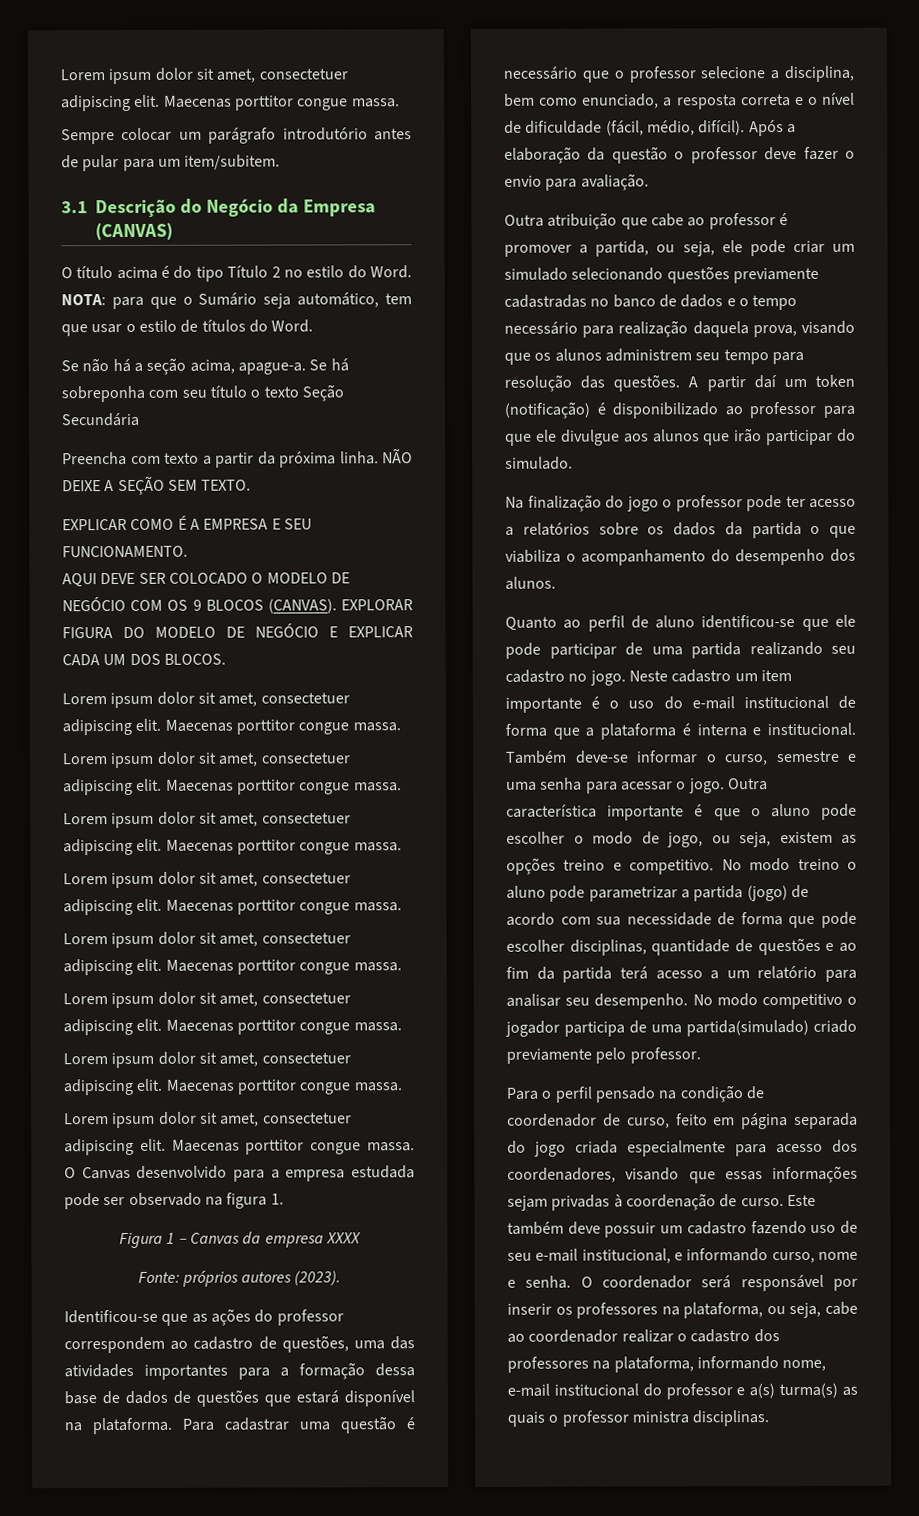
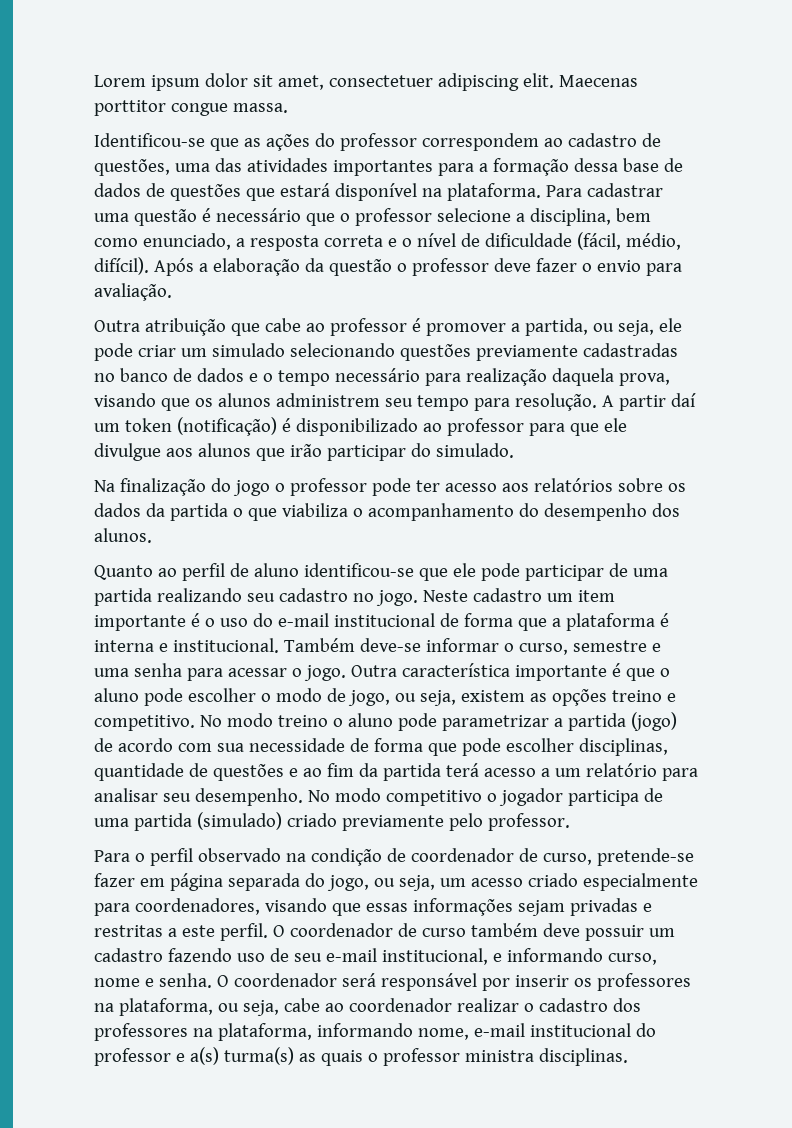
- Sempre colocar um parágrafo introdutório antes de pular para um item/subitem.
- 3.1 Descrição do Negócio da Empresa (CANVAS)
- O título acima é do tipo Título 2 no estilo do Word. NOTA: para que o Sumário seja automático, tem que usar o estilo de títulos do Word.
- Se não há a seção acima, apague-a. Se há sobreponha com seu título o texto Seção Secundária
- Preencha com texto a partir da próxima linha. NÃO DEIXE A SEÇÃO SEM TEXTO.
- EXPLICAR COMO É A EMPRESA E SEU FUNCIONAMENTO.
- AQUI DEVE SER COLOCADO O MODELO DE NEGÓCIO COM OS 9 BLOCOS (CANVAS). EXPLORAR FIGURA DO MODELO DE NEGÓCIO E EXPLICAR CADA UM DOS BLOCOS.
- Lorem ipsum dolor sit amet, consectetuer adipiscing elit. Maecenas porttitor congue massa.
- Lorem ipsum dolor sit amet, consectetuer adipiscing elit. Maecenas porttitor congue massa.
- Lorem ipsum dolor sit amet, consectetuer adipiscing elit. Maecenas porttitor congue massa.
- Lorem ipsum dolor sit amet, consectetuer adipiscing elit. Maecenas porttitor congue massa.
- Lorem ipsum dolor sit amet, consectetuer adipiscing elit. Maecenas porttitor congue massa.
- Lorem ipsum dolor sit amet, consectetuer adipiscing elit. Maecenas porttitor congue massa.
- Lorem ipsum dolor sit amet, consectetuer adipiscing elit. Maecenas porttitor congue massa.
- Lorem ipsum dolor sit amet, consectetuer adipiscing elit. Maecenas porttitor congue massa. O Canvas desenvolvido para a empresa estudada pode ser observado na figura 1.
- Figura 1 – Canvas da empresa XXXX
- Fonte: próprios autores (2023).
- Outra atribuição que cabe ao professor é promover a partida, ou seja, ele pode criar um simulado selecionando questões previamente cadastradas no banco de dados e o tempo necessário para realização daquela prova, visando que os alunos administrem seu tempo para resolução das questões.
+ Outra atribuição que cabe ao professor é promover a partida, ou seja, ele pode criar um simulado selecionando questões previamente cadastradas no banco de dados e o tempo necessário para realização daquela prova, visando que os alunos administrem seu tempo para resolução.
- Na finalização do jogo o professor pode ter acesso a relatórios sobre os dados da partida o que viabiliza o acompanhamento do desempenho dos alunos.
+ Na finalização do jogo o professor pode ter acesso aos relatórios sobre os dados da partida o que viabiliza o acompanhamento do desempenho dos alunos.
- No modo competitivo o jogador participa de uma partida(simulado) criado previamente pelo professor.
+ No modo competitivo o jogador participa de uma partida (simulado) criado previamente pelo professor.
- Para o perfil pensado na condição de coordenador de curso, feito em página separada do jogo criada especialmente para acesso dos coordenadores, visando que essas informações sejam privadas à coordenação de curso. Este também deve possuir um cadastro fazendo uso de seu e-mail institucional, e informando curso, nome e senha.
+ Para o perfil observado na condição de coordenador de curso, pretende-se fazer em página separada do jogo, ou seja, um acesso criado especialmente para coordenadores, visando que essas informações sejam privadas e restritas a este perfil. O coordenador de curso também deve possuir um cadastro fazendo uso de seu e-mail institucional, e informando curso, nome e senha.

